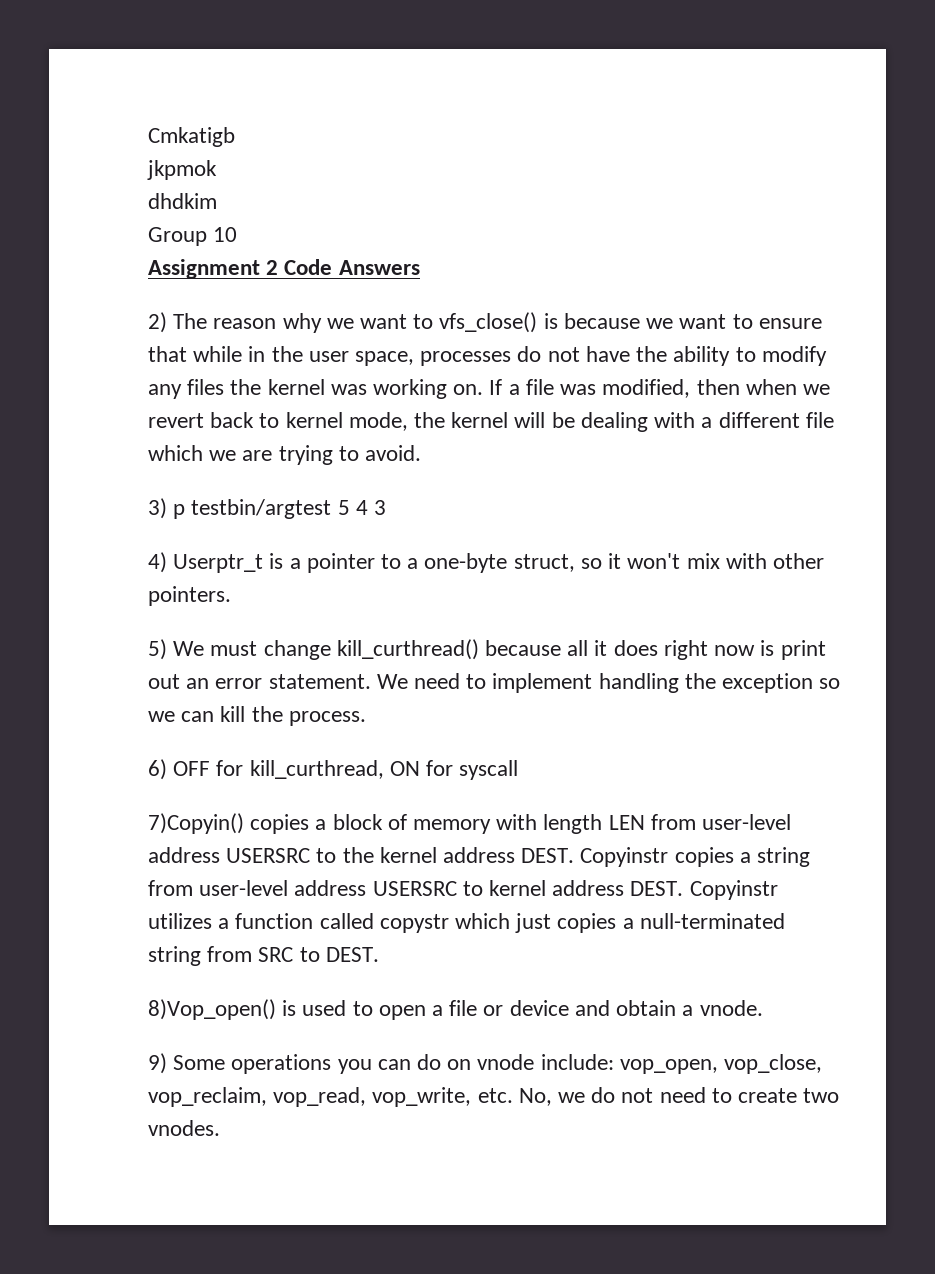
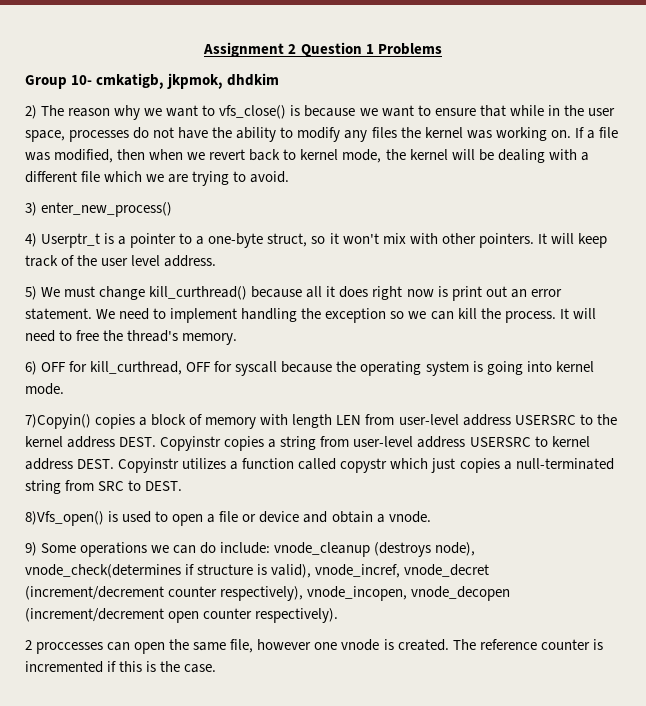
- Cmkatigb
- jkpmok
- dhdkim
- Group 10
- Assignment 2 Code Answers
+ Assignment 2 Question 1 Problems
+ Group 10- cmkatigb, jkpmok, dhdkim
- 3) p testbin/argtest 5 4 3
+ 3) enter_new_process()
+ It will keep track of the user level address.
+ It will need to free the thread's memory.
- 6) OFF for kill_curthread, ON for syscall
+ 6) OFF for kill_curthread, OFF for syscall because the operating system is going into kernel mode.
- 8)Vop_open() is used to open a file or device and obtain a vnode.
+ 8)Vfs_open() is used to open a file or device and obtain a vnode.
- 9) Some operations you can do on vnode include: vop_open, vop_close, vop_reclaim, vop_read, vop_write, etc. No, we do not need to create two vnodes.
+ 9) Some operations we can do include: vnode_cleanup (destroys node), vnode_check(determines if structure is valid), vnode_incref, vnode_decret (increment/decrement counter respectively), vnode_incopen, vnode_decopen (increment/decrement open counter respectively).
+ 2 proccesses can open the same file, however one vnode is created. The reference counter is incremented if this is the case.

